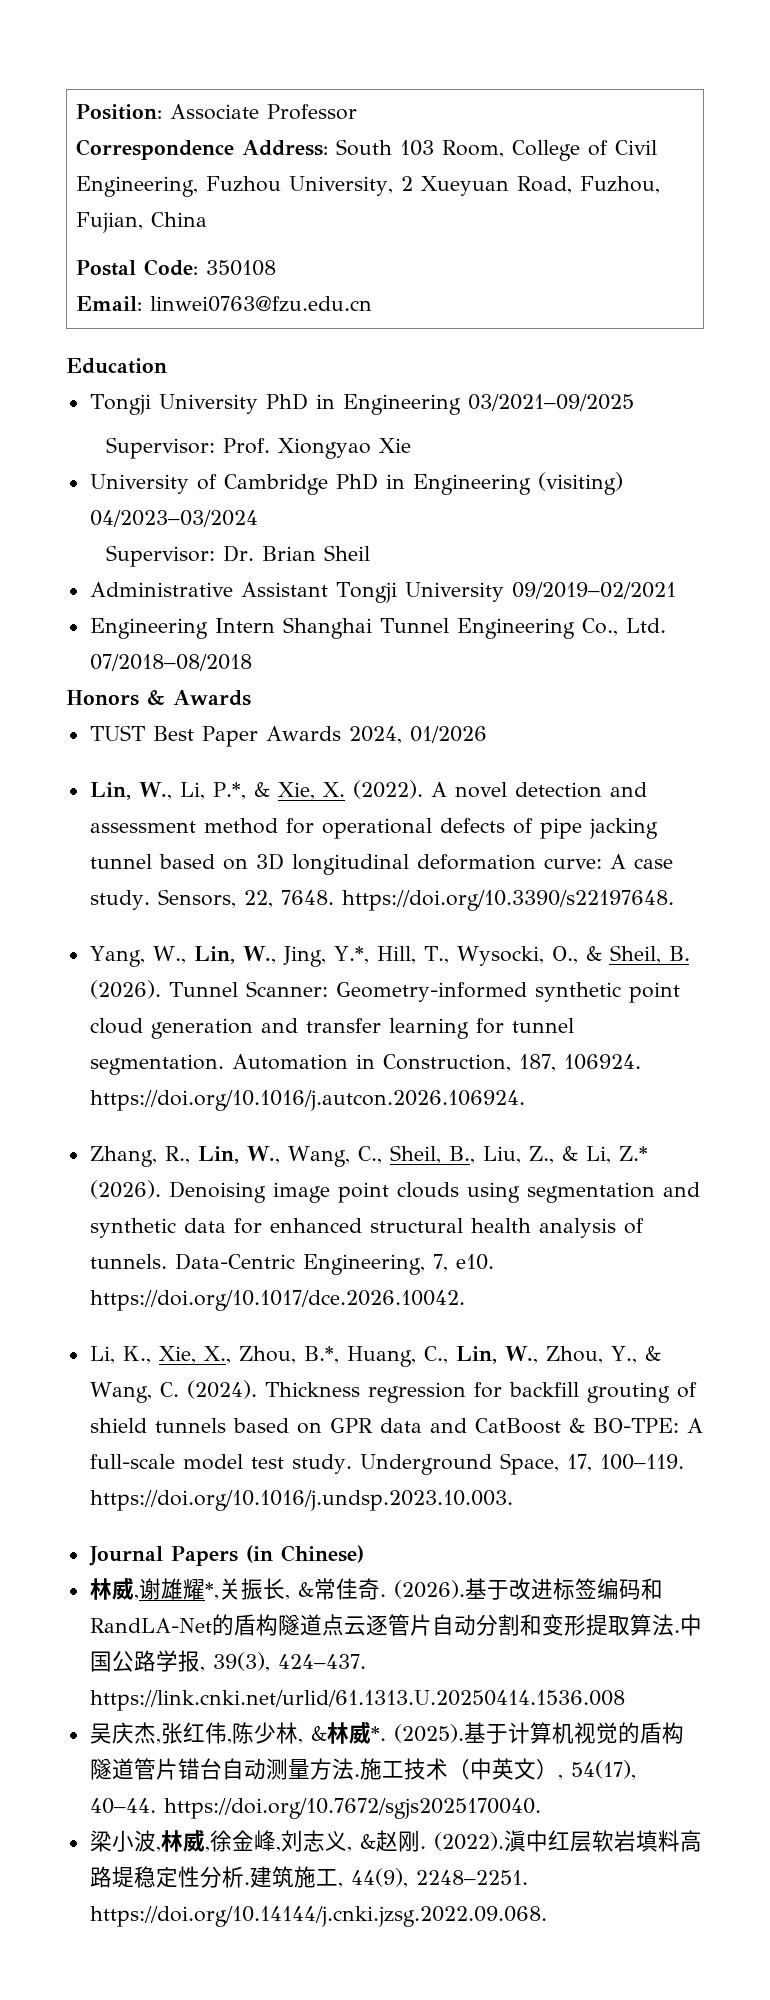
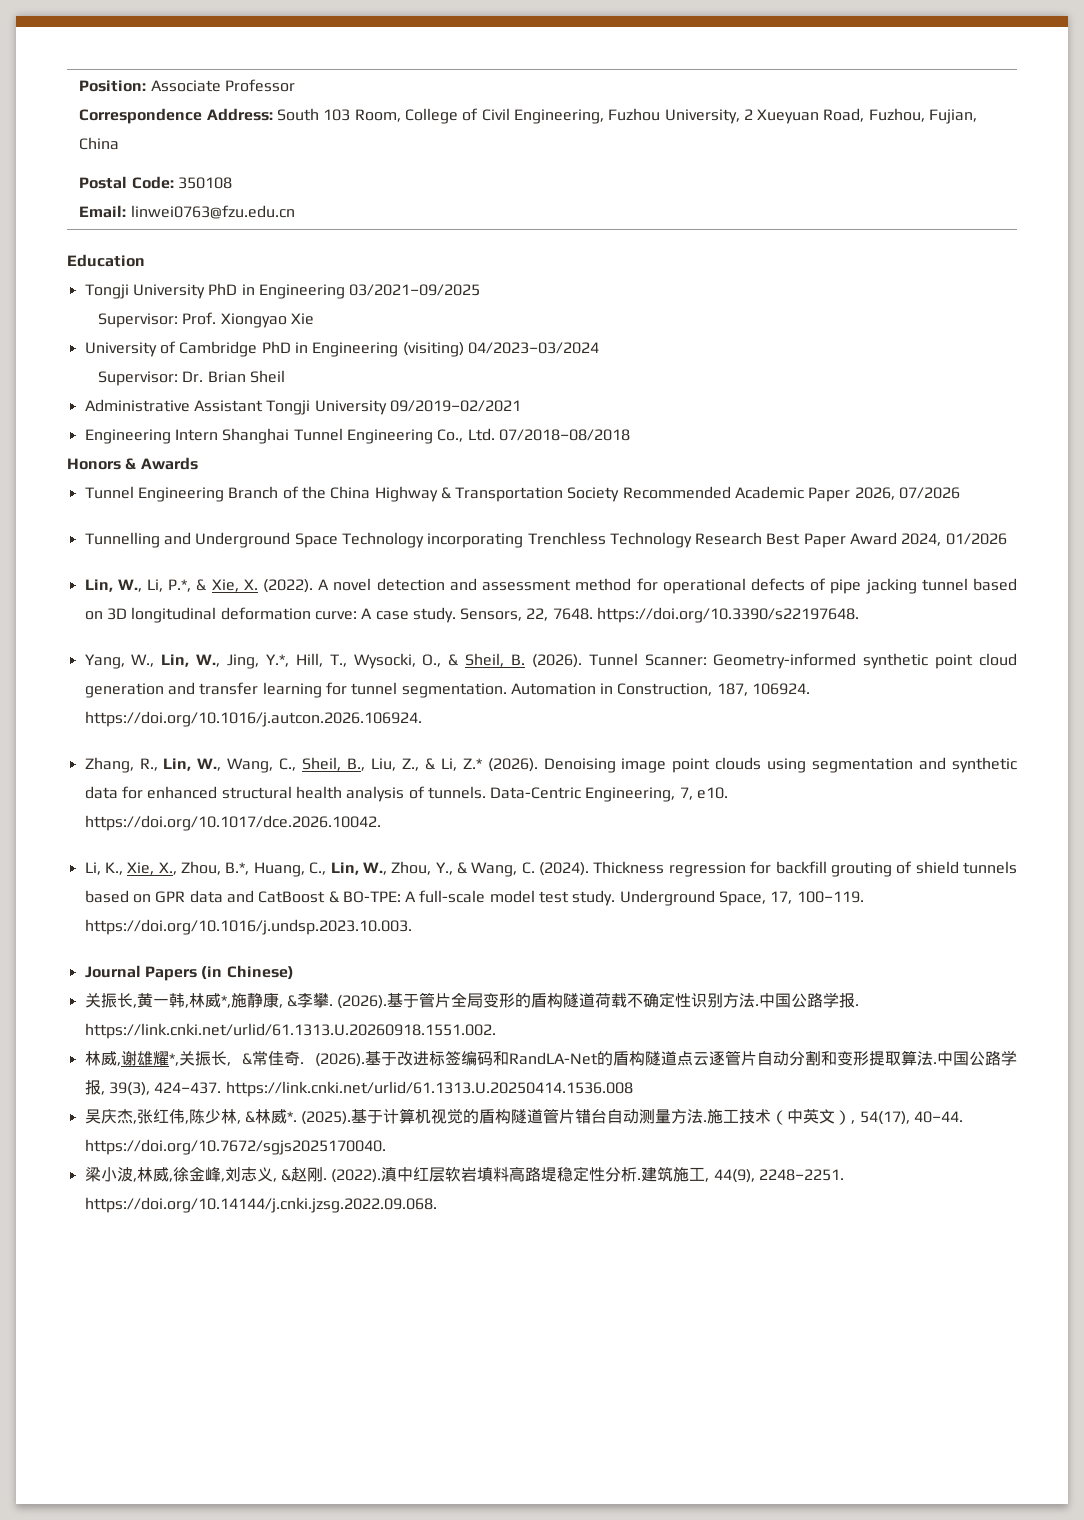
- TUST Best Paper Awards 2024, 01/2026
+ Tunnel Engineering Branch of the China Highway & Transportation Society Recommended Academic Paper 2026, 07/2026
+ Tunnelling and Underground Space Technology incorporating Trenchless Technology Research Best Paper Award 2024, 01/2026
+ 关振长,黄一韩,林威*,施静康, &李攀. (2026).基于管片全局变形的盾构隧道荷载不确定性识别方法.中国公路学报. https://link.cnki.net/urlid/61.1313.U.20260918.1551.002.

